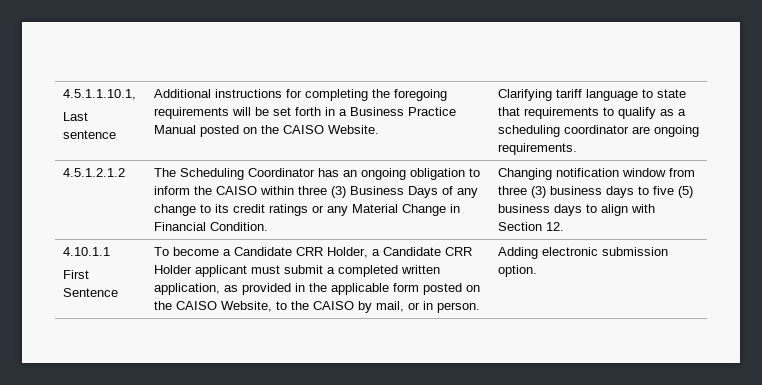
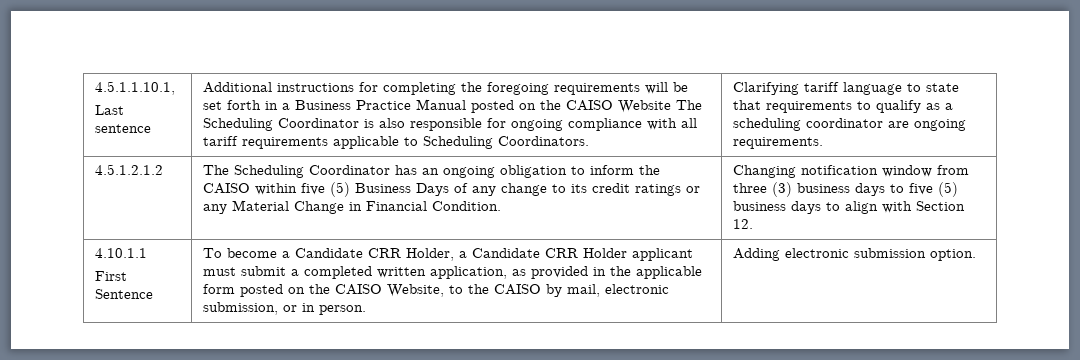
- Additional instructions for completing the foregoing requirements will be set forth in a Business Practice Manual posted on the CAISO Website.
+ Additional instructions for completing the foregoing requirements will be set forth in a Business Practice Manual posted on the CAISO Website The Scheduling Coordinator is also responsible for ongoing compliance with all tariff requirements applicable to Scheduling Coordinators.
- The Scheduling Coordinator has an ongoing obligation to inform the CAISO within three (3) Business Days of any change to its credit ratings or any Material Change in Financial Condition.
+ The Scheduling Coordinator has an ongoing obligation to inform the CAISO within five (5) Business Days of any change to its credit ratings or any Material Change in Financial Condition.
- To become a Candidate CRR Holder, a Candidate CRR Holder applicant must submit a completed written application, as provided in the applicable form posted on the CAISO Website, to the CAISO by mail, or in person.
+ To become a Candidate CRR Holder, a Candidate CRR Holder applicant must submit a completed written application, as provided in the applicable form posted on the CAISO Website, to the CAISO by mail, electronic submission, or in person.

